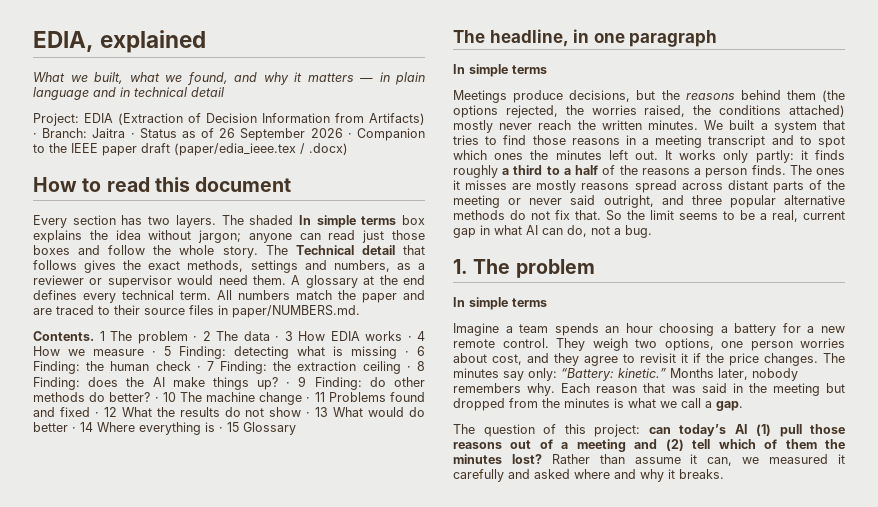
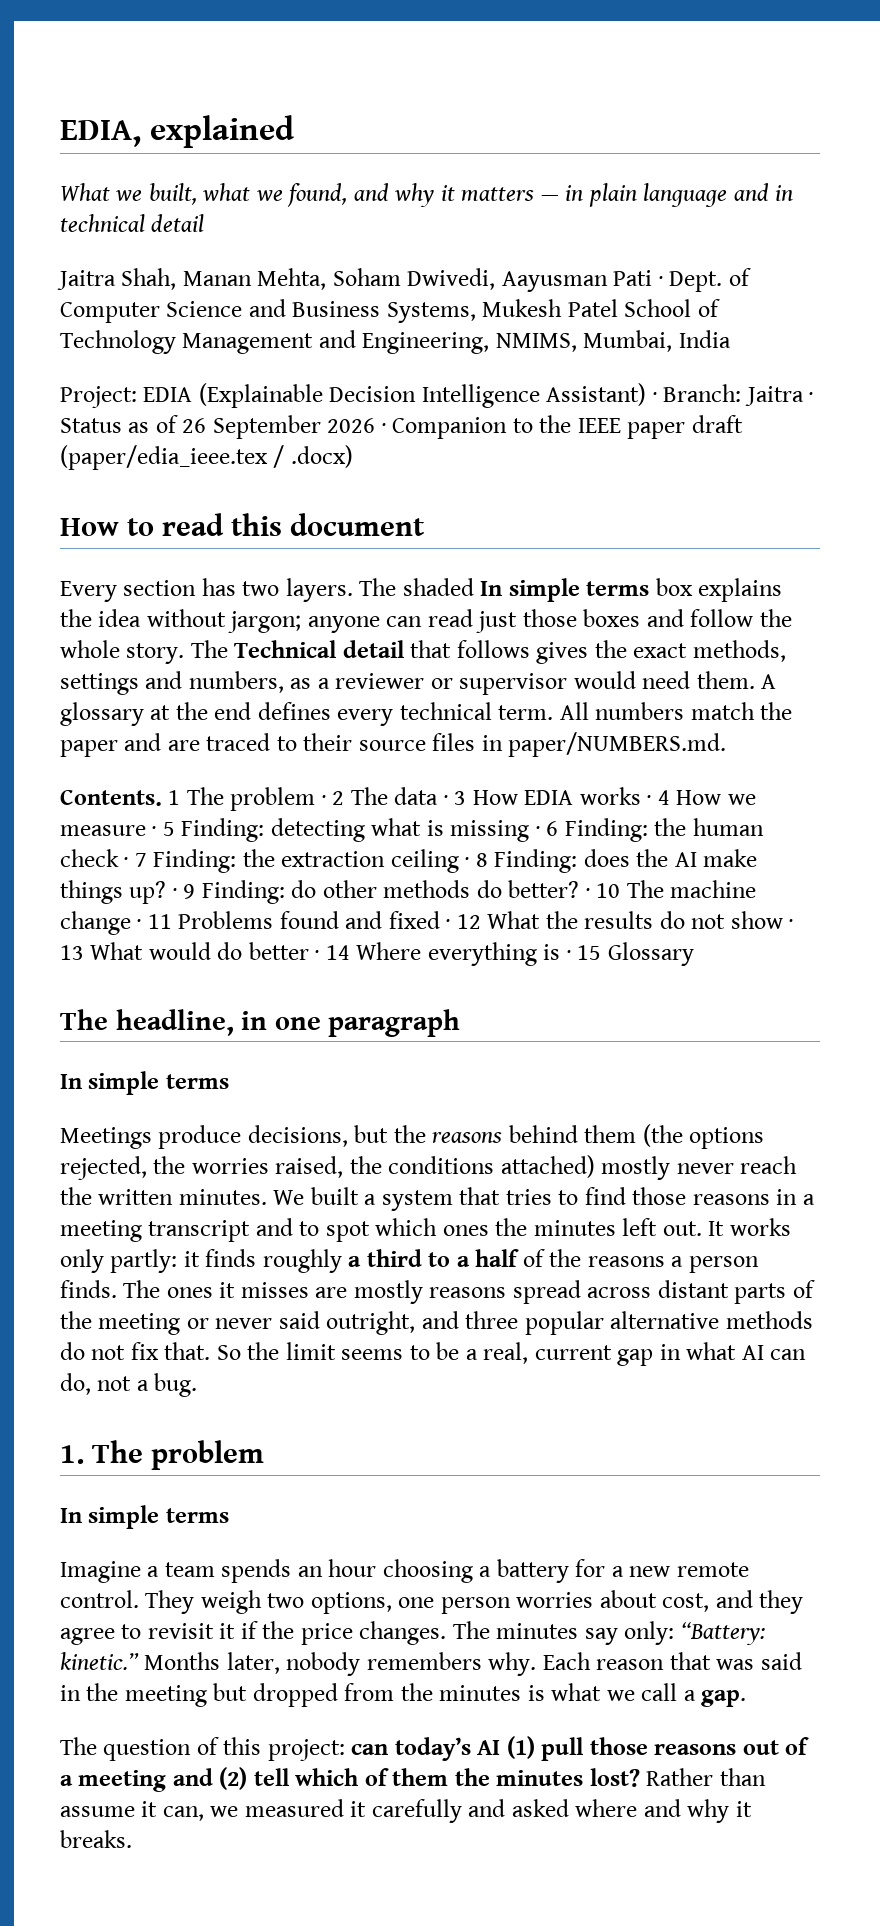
- Project: EDIA (Extraction of Decision Information from Artifacts) · Branch: Jaitra · Status as of 26 September 2026 · Companion to the IEEE paper draft (paper/edia_ieee.tex / .docx)
+ Jaitra Shah, Manan Mehta, Soham Dwivedi, Aayusman Pati · Dept. of Computer Science and Business Systems, Mukesh Patel School of Technology Management and Engineering, NMIMS, Mumbai, India
+ Project: EDIA (Explainable Decision Intelligence Assistant) · Branch: Jaitra · Status as of 26 September 2026 · Companion to the IEEE paper draft (paper/edia_ieee.tex / .docx)

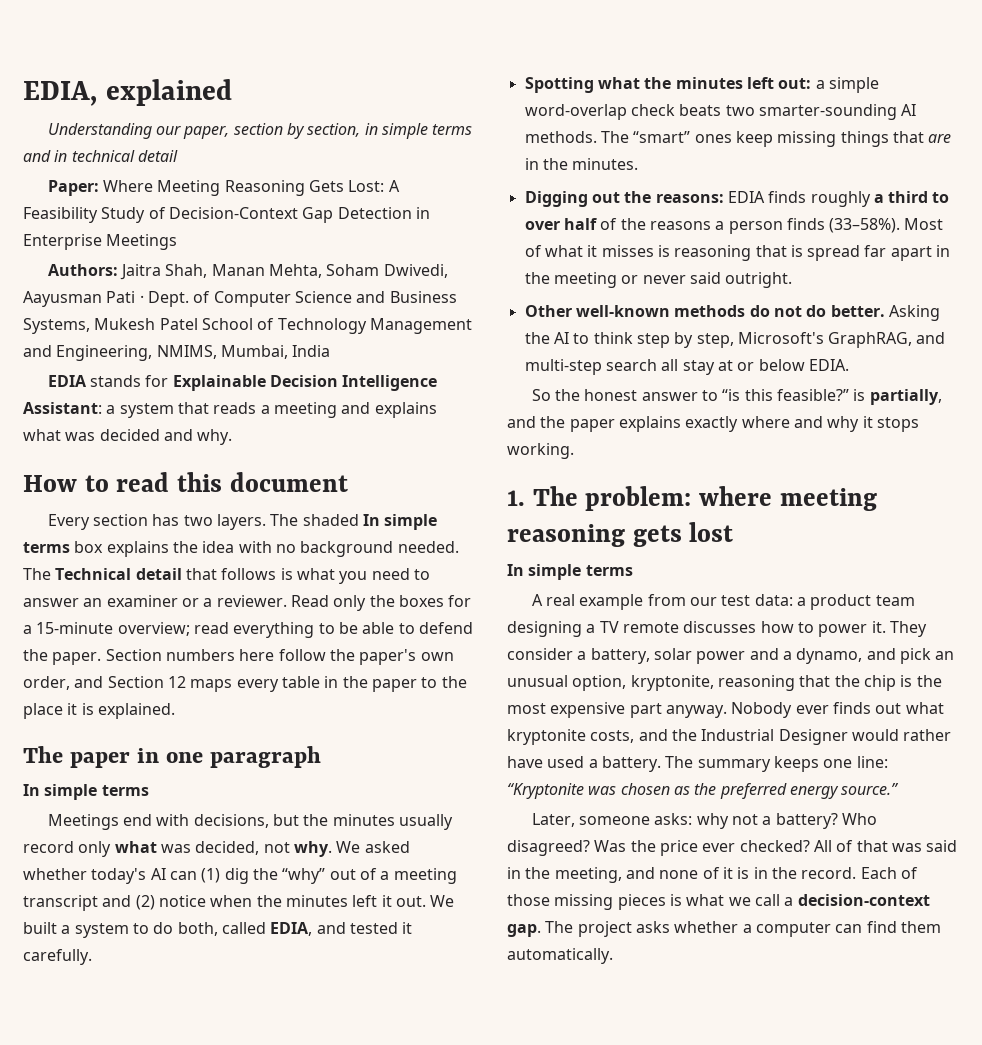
- What we built, what we found, and why it matters — in plain language and in technical detail
- Jaitra Shah, Manan Mehta, Soham Dwivedi, Aayusman Pati · Dept. of Computer Science and Business Systems, Mukesh Patel School of Technology Management and Engineering, NMIMS, Mumbai, India
+ Understanding our paper, section by section, in simple terms and in technical detail
+ Paper: Where Meeting Reasoning Gets Lost: A Feasibility Study of Decision-Context Gap Detection in Enterprise Meetings
+ Authors: Jaitra Shah, Manan Mehta, Soham Dwivedi, Aayusman Pati · Dept. of Computer Science and Business Systems, Mukesh Patel School of Technology Management and Engineering, NMIMS, Mumbai, India
- Project: EDIA (Explainable Decision Intelligence Assistant) · Branch: Jaitra · Status as of 26 September 2026 · Companion to the IEEE paper draft (paper/edia_ieee.tex / .docx)
+ EDIA stands for Explainable Decision Intelligence Assistant: a system that reads a meeting and explains what was decided and why.
- The shaded In simple terms box explains the idea without jargon; anyone can read just those boxes and follow the whole story.
+ The shaded In simple terms box explains the idea with no background needed.
- The Technical detail that follows gives the exact methods, settings and numbers, as a reviewer or supervisor would need them. A glossary at the end defines every technical term. All numbers match the paper and are traced to their source files in paper/NUMBERS.md.
- Contents. 1 The problem · 2 The data · 3 How EDIA works · 4 How we measure · 5 Finding: detecting what is missing · 6 Finding: the human check · 7 Finding: the extraction ceiling · 8 Finding: does the AI make things up? · 9 Finding: do other methods do better? · 10 The machine change · 11 Problems found and fixed · 12 What the results do not show · 13 What would do better · 14 Where everything is · 15 Glossary
- The headline, in one paragraph
+ The Technical detail that follows is what you need to answer an examiner or a reviewer. Read only the boxes for a 15-minute overview; read everything to be able to defend the paper. Section numbers here follow the paper's own order, and Section 12 maps every table in the paper to the place it is explained.
+ The paper in one paragraph
- Meetings produce decisions, but the reasons behind them (the options rejected, the worries raised, the conditions attached) mostly never reach the written minutes. We built a system that tries to find those reasons in a meeting transcript and to spot which ones the minutes left out. It works only partly: it finds roughly a third to a half of the reasons a person finds. The ones it misses are mostly reasons spread across distant parts of the meeting or never said outright, and three popular alternative methods do not fix that. So the limit seems to be a real, current gap in what AI can do, not a bug.
- 1. The problem
+ Meetings end with decisions, but the minutes usually record only what was decided, not why. We asked whether today's AI can (1) dig the “why” out of a meeting transcript and (2) notice when the minutes left it out. We built a system to do both, called EDIA, and tested it carefully.
+ Spotting what the minutes left out: a simple word-overlap check beats two smarter-sounding AI methods. The “smart” ones keep missing things that are in the minutes.
+ Digging out the reasons: EDIA finds roughly a third to over half of the reasons a person finds (33–58%). Most of what it misses is reasoning that is spread far apart in the meeting or never said outright.
+ Other well-known methods do not do better. Asking the AI to think step by step, Microsoft's GraphRAG, and multi-step search all stay at or below EDIA.
+ So the honest answer to “is this feasible?” is partially, and the paper explains exactly where and why it stops working.
+ 1. The problem: where meeting reasoning gets lost
  In simple terms
- Imagine a team spends an hour choosing a battery for a new remote control. They weigh two options, one person worries about cost, and they agree to revisit it if the price changes. The minutes say only: “Battery: kinetic.” Months later, nobody remembers why. Each reason that was said in the meeting but dropped from the minutes is what we call a gap.
- The question of this project: can today’s AI (1) pull those reasons out of a meeting and (2) tell which of them the minutes lost? Rather than assume it can, we measured it carefully and asked where and why it breaks.
+ A real example from our test data: a product team designing a TV remote discusses how to power it. They consider a battery, solar power and a dynamo, and pick an unusual option, kryptonite, reasoning that the chip is the most expensive part anyway. Nobody ever finds out what kryptonite costs, and the Industrial Designer would rather have used a battery. The summary keeps one line: “Kryptonite was chosen as the preferred energy source.”
+ Later, someone asks: why not a battery? Who disagreed? Was the price ever checked? All of that was said in the meeting, and none of it is in the record. Each of those missing pieces is what we call a decision-context gap. The project asks whether a computer can find them automatically.

